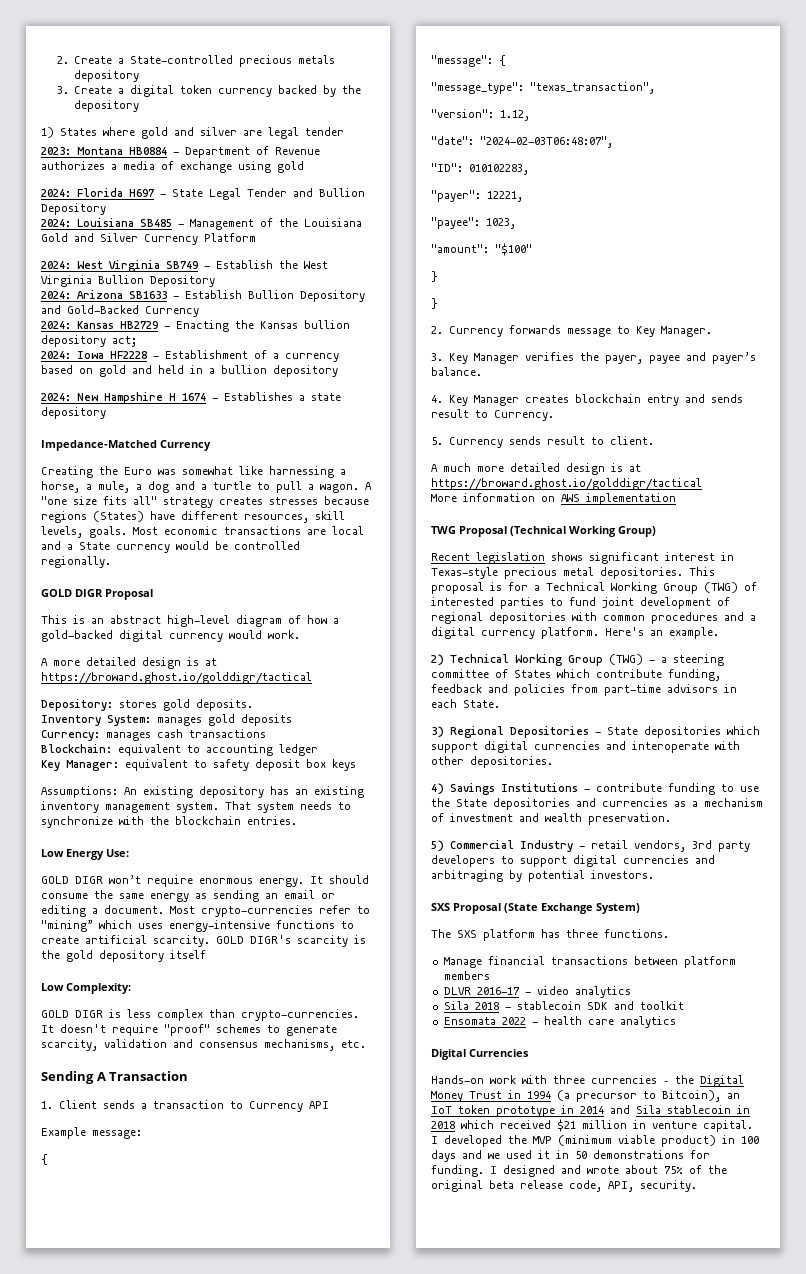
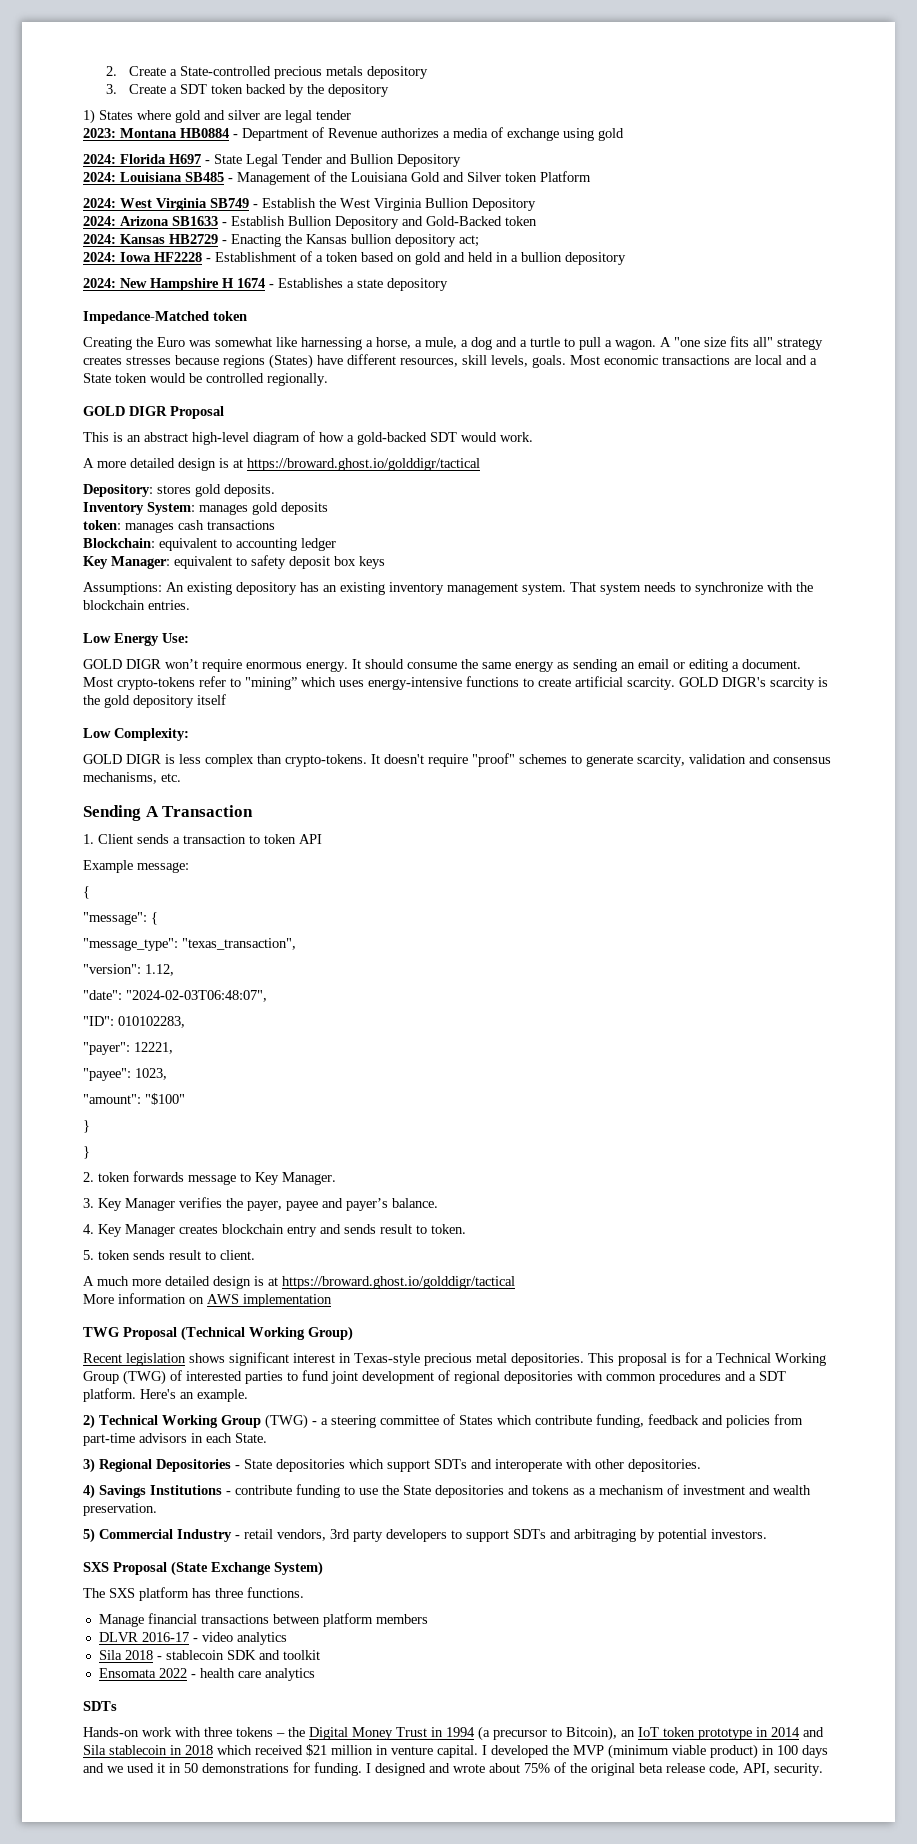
- 3. Create a digital token currency backed by the depository
+ 3. Create a SDT token backed by the depository
- 2024: Louisiana SB485 - Management of the Louisiana Gold and Silver Currency Platform
+ 2024: Louisiana SB485 - Management of the Louisiana Gold and Silver token Platform
- 2024: Arizona SB1633 - Establish Bullion Depository and Gold-Backed Currency
+ 2024: Arizona SB1633 - Establish Bullion Depository and Gold-Backed token
- 2024: Iowa HF2228 - Establishment of a currency based on gold and held in a bullion depository
+ 2024: Iowa HF2228 - Establishment of a token based on gold and held in a bullion depository
- Impedance-Matched Currency
+ Impedance-Matched token
- Most economic transactions are local and a State currency would be controlled regionally.
+ Most economic transactions are local and a State token would be controlled regionally.
- This is an abstract high-level diagram of how a gold-backed digital currency would work.
+ This is an abstract high-level diagram of how a gold-backed SDT would work.
- Currency: manages cash transactions
+ token: manages cash transactions
- Most crypto-currencies refer to "mining” which uses energy-intensive functions to create artificial scarcity.
+ Most crypto-tokens refer to "mining” which uses energy-intensive functions to create artificial scarcity.
- GOLD DIGR is less complex than crypto-currencies.
+ GOLD DIGR is less complex than crypto-tokens.
- 1. Client sends a transaction to Currency API
+ 1. Client sends a transaction to token API
- 2. Currency forwards message to Key Manager.
+ 2. token forwards message to Key Manager.
- 4. Key Manager creates blockchain entry and sends result to Currency.
+ 4. Key Manager creates blockchain entry and sends result to token.
- 5. Currency sends result to client.
+ 5. token sends result to client.
- This proposal is for a Technical Working Group (TWG) of interested parties to fund joint development of regional depositories with common procedures and a digital currency platform.
+ This proposal is for a Technical Working Group (TWG) of interested parties to fund joint development of regional depositories with common procedures and a SDT platform.
- 3) Regional Depositories - State depositories which support digital currencies and interoperate with other depositories.
+ 3) Regional Depositories - State depositories which support SDTs and interoperate with other depositories.
- 4) Savings Institutions - contribute funding to use the State depositories and currencies as a mechanism of investment and wealth preservation.
+ 4) Savings Institutions - contribute funding to use the State depositories and tokens as a mechanism of investment and wealth preservation.
- 5) Commercial Industry - retail vendors, 3rd party developers to support digital currencies and arbitraging by potential investors.
+ 5) Commercial Industry - retail vendors, 3rd party developers to support SDTs and arbitraging by potential investors.
  Ensomata 2022 - health care analytics
- Digital Currencies
+ SDTs
- Hands-on work with three currencies – the Digital Money Trust in 1994 (a precursor to Bitcoin), an IoT token prototype in 2014 and Sila stablecoin in 2018 which received $21 million in venture capital.
+ Hands-on work with three tokens – the Digital Money Trust in 1994 (a precursor to Bitcoin), an IoT token prototype in 2014 and Sila stablecoin in 2018 which received $21 million in venture capital.

